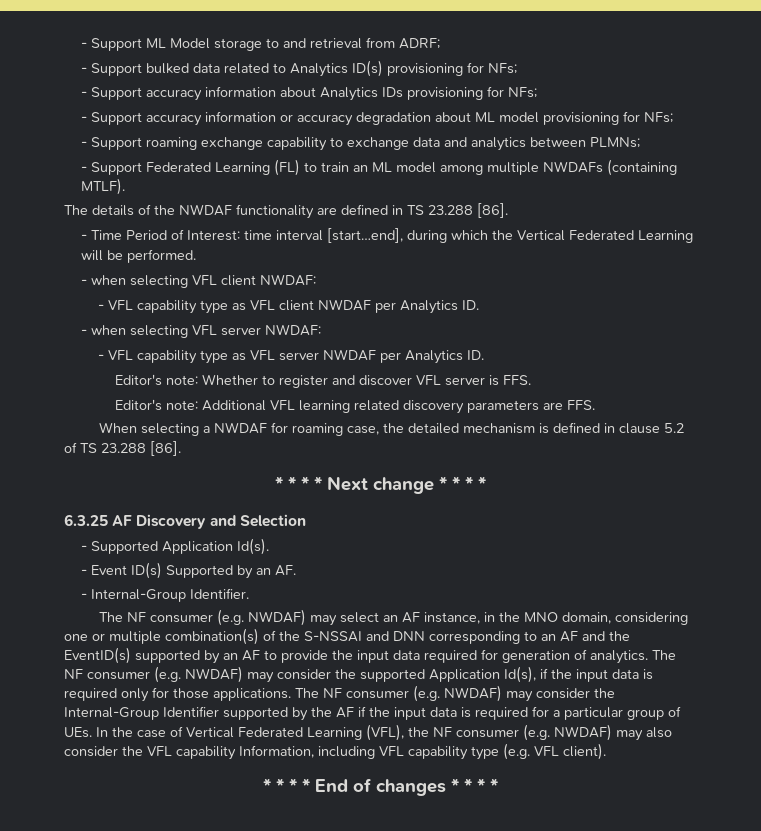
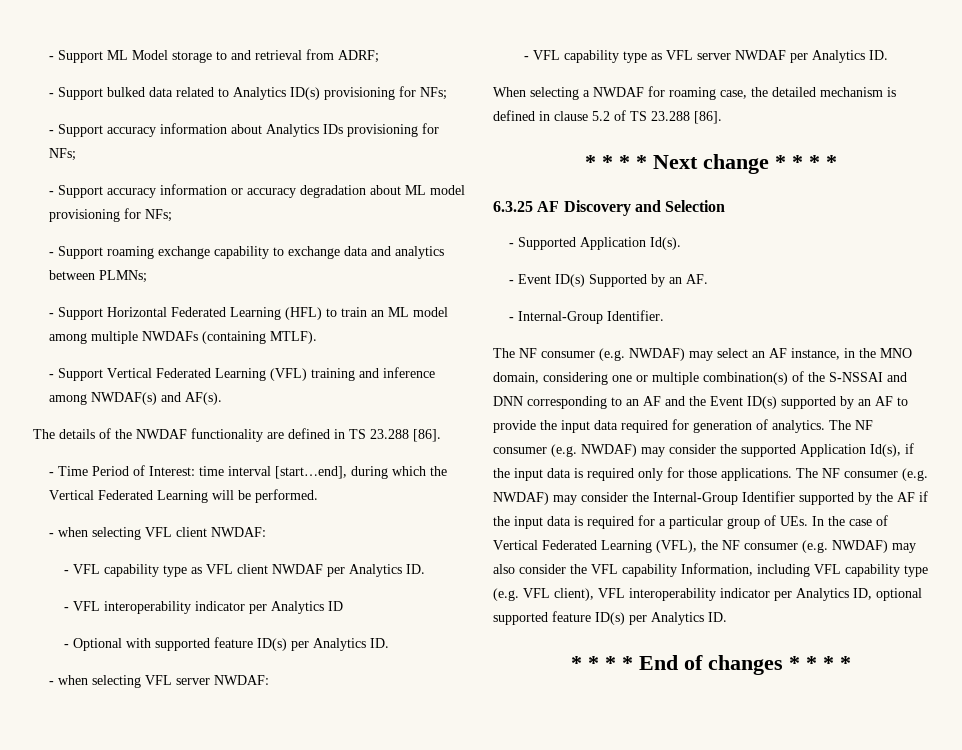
- - Support Federated Learning (FL) to train an ML model among multiple NWDAFs (containing MTLF).
+ - Support Horizontal Federated Learning (HFL) to train an ML model among multiple NWDAFs (containing MTLF).
+ - Support Vertical Federated Learning (VFL) training and inference among NWDAF(s) and AF(s).
+ - VFL interoperability indicator per Analytics ID
+ - Optional with supported feature ID(s) per Analytics ID.
- Editor's note: Whether to register and discover VFL server is FFS.
- Editor's note: Additional VFL learning related discovery parameters are FFS.
- The NF consumer (e.g. NWDAF) may select an AF instance, in the MNO domain, considering one or multiple combination(s) of the S-NSSAI and DNN corresponding to an AF and the EventID(s) supported by an AF to provide the input data required for generation of analytics.
+ The NF consumer (e.g. NWDAF) may select an AF instance, in the MNO domain, considering one or multiple combination(s) of the S-NSSAI and DNN corresponding to an AF and the Event ID(s) supported by an AF to provide the input data required for generation of analytics.
- The NF consumer (e.g. NWDAF) may consider the Internal-Group Identifier supported by the AF if the input data is required for a particular group of UEs. In the case of Vertical Federated Learning (VFL), the NF consumer (e.g. NWDAF) may also consider the VFL capability Information, including VFL capability type (e.g. VFL client).
+ The NF consumer (e.g. NWDAF) may consider the Internal-Group Identifier supported by the AF if the input data is required for a particular group of UEs. In the case of Vertical Federated Learning (VFL), the NF consumer (e.g. NWDAF) may also consider the VFL capability Information, including VFL capability type (e.g. VFL client), VFL interoperability indicator per Analytics ID, optional supported feature ID(s) per Analytics ID.

